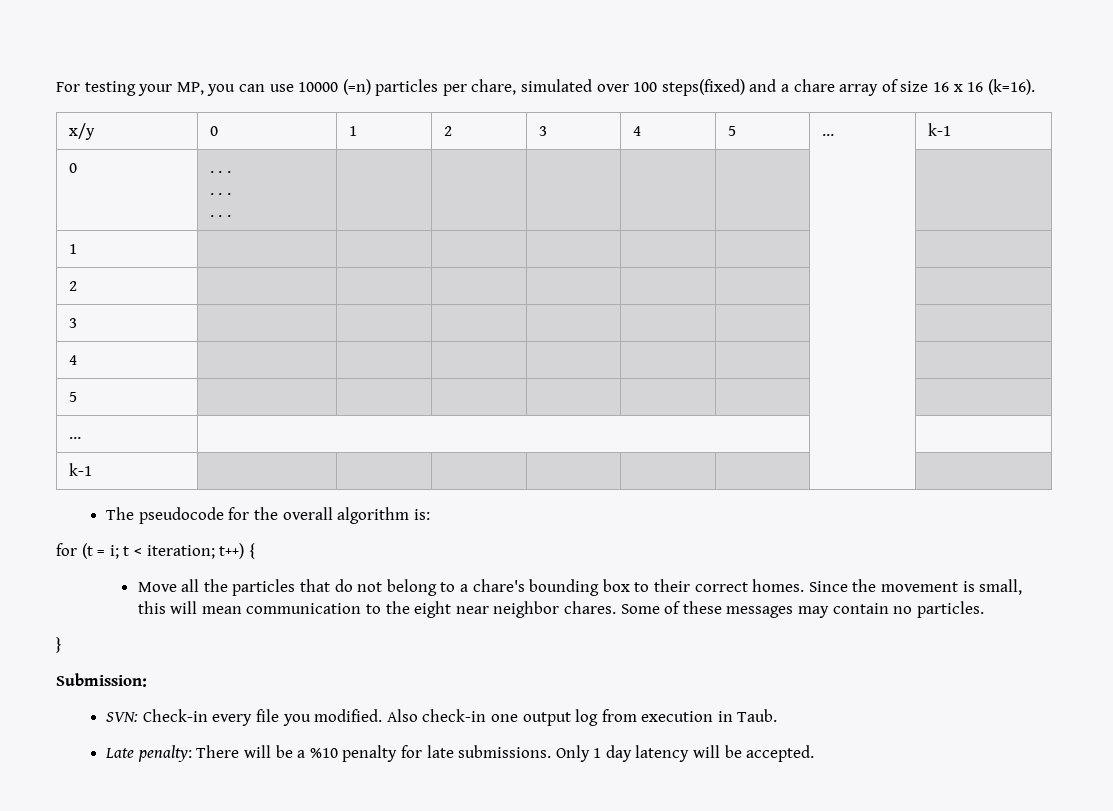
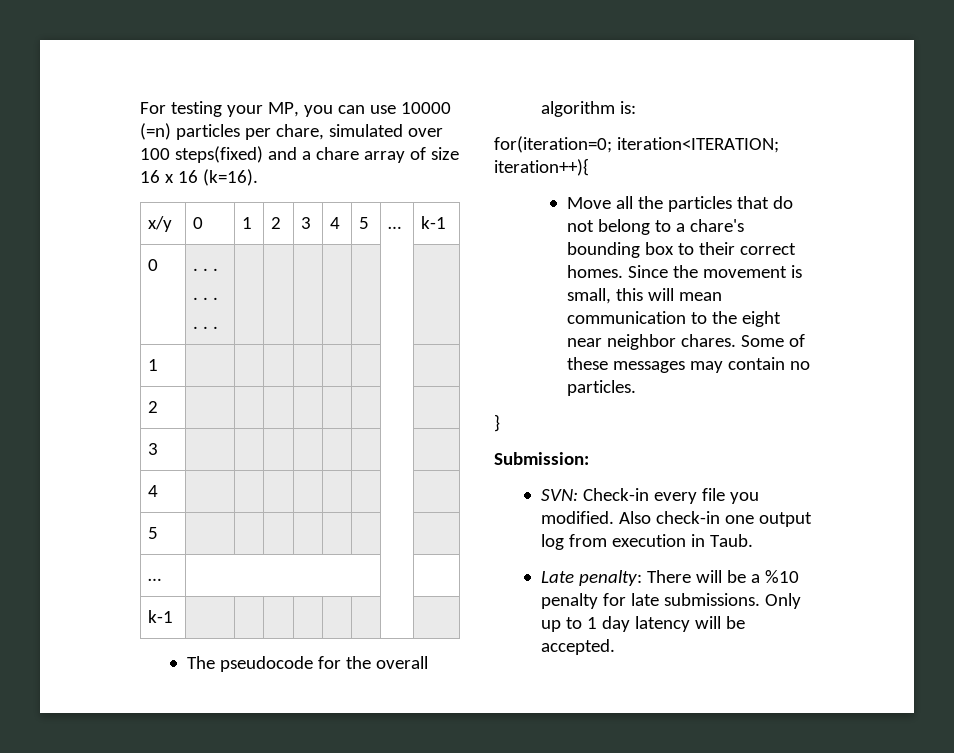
- for (t = i; t < iteration; t++) {
+ for(iteration=0; iteration<ITERATION; iteration++){
- Only 1 day latency will be accepted.
+ Only up to 1 day latency will be accepted.

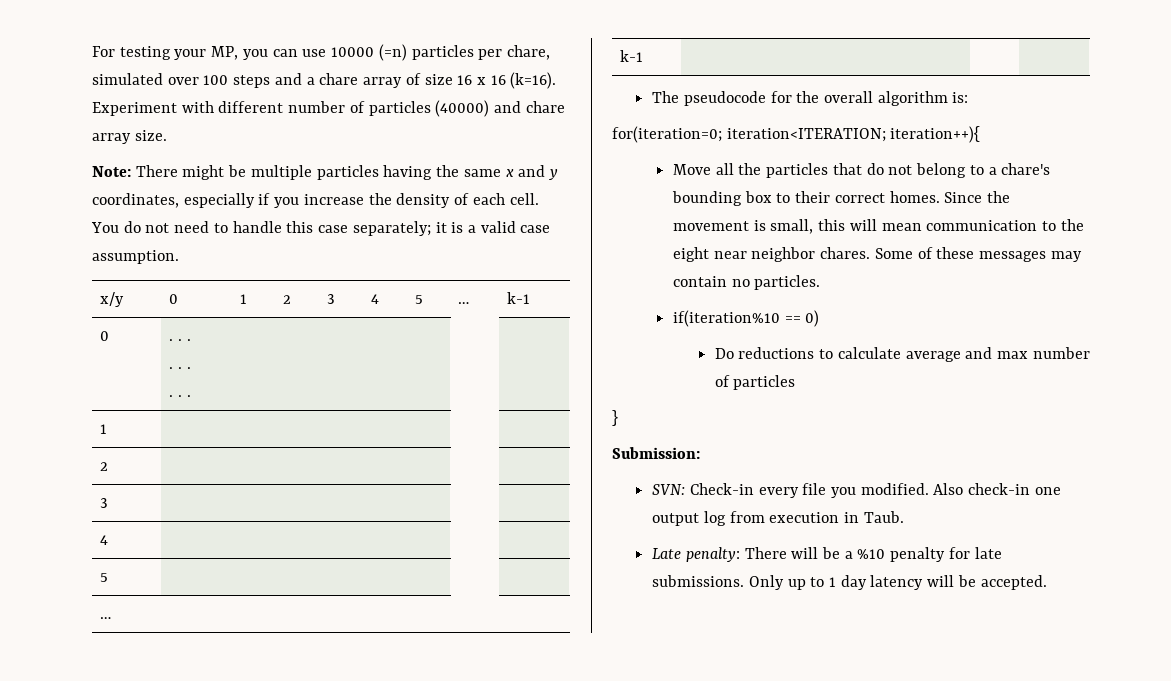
- For testing your MP, you can use 10000 (=n) particles per chare, simulated over 100 steps(fixed) and a chare array of size 16 x 16 (k=16).
+ For testing your MP, you can use 10000 (=n) particles per chare, simulated over 100 steps and a chare array of size 16 x 16 (k=16). Experiment with different number of particles (40000) and chare array size.
+ Note: There might be multiple particles having the same x and y coordinates, especially if you increase the density of each cell. You do not need to handle this case separately; it is a valid case assumption.
+ if(iteration%10 == 0)
+ Do reductions to calculate average and max number of particles

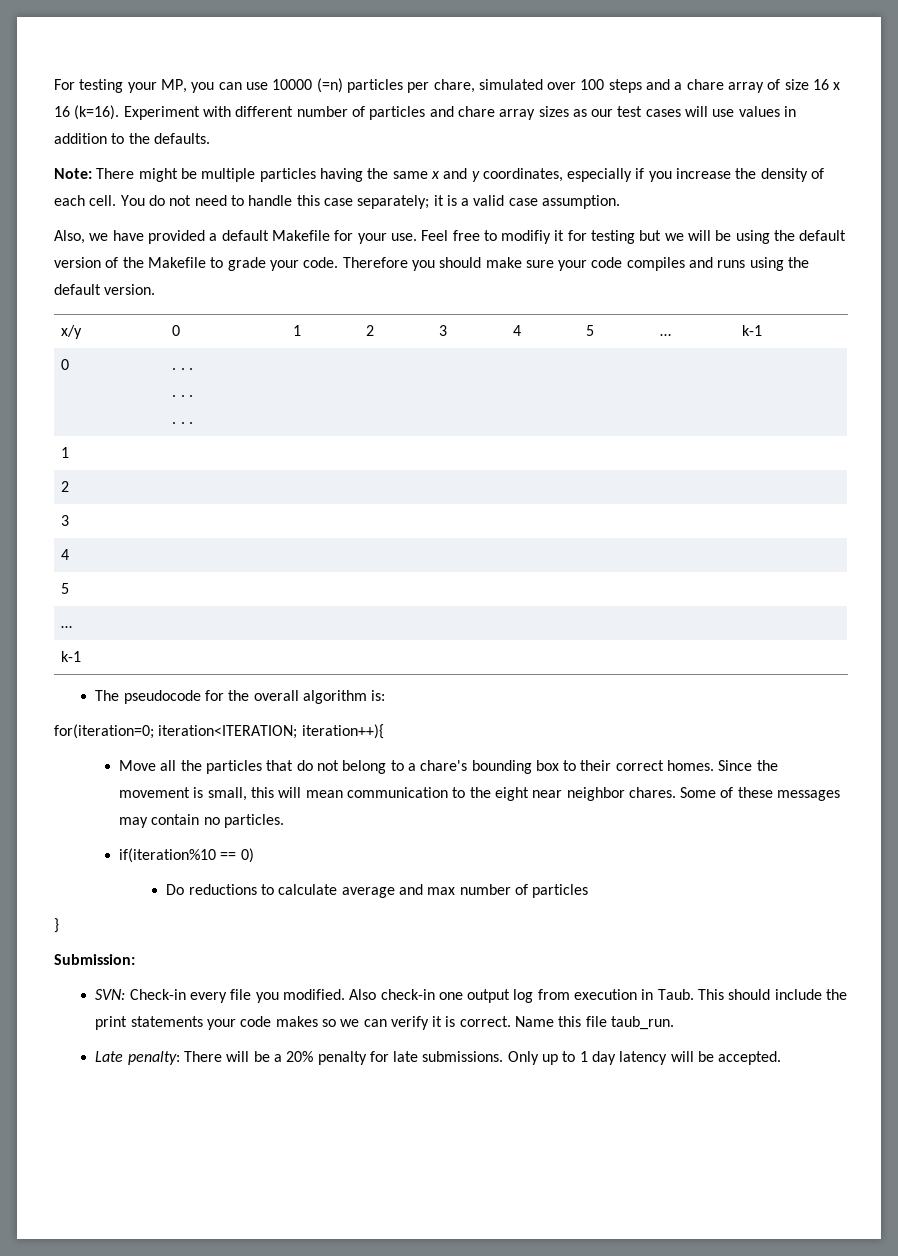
- Experiment with different number of particles (40000) and chare array size.
+ Experiment with different number of particles and chare array sizes as our test cases will use values in addition to the defaults.
+ Also, we have provided a default Makefile for your use. Feel free to modifiy it for testing but we will be using the default version of the Makefile to grade your code. Therefore you should make sure your code compiles and runs using the default version.
+ This should include the print statements your code makes so we can verify it is correct. Name this file taub_run.
- Late penalty: There will be a %10 penalty for late submissions.
+ Late penalty: There will be a 20% penalty for late submissions.

